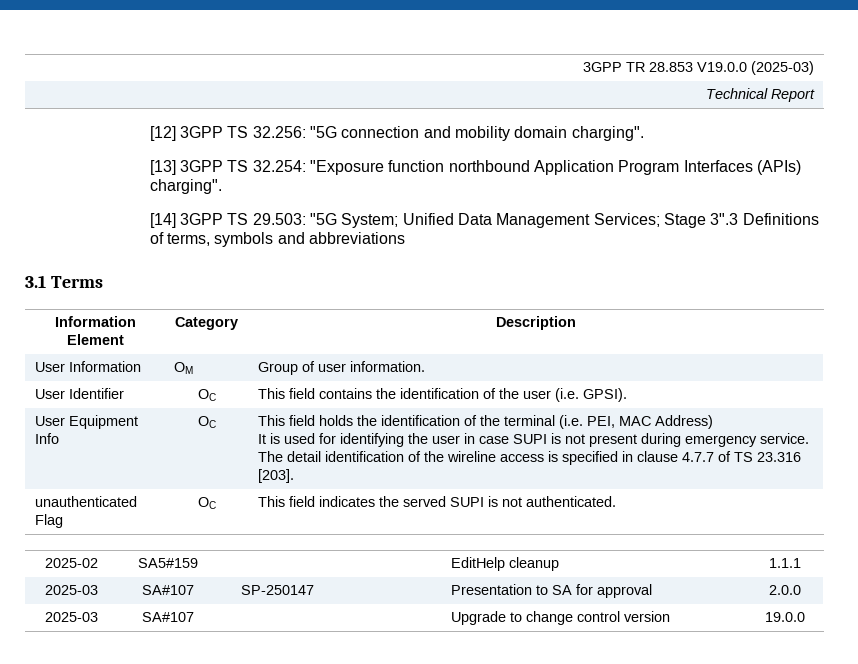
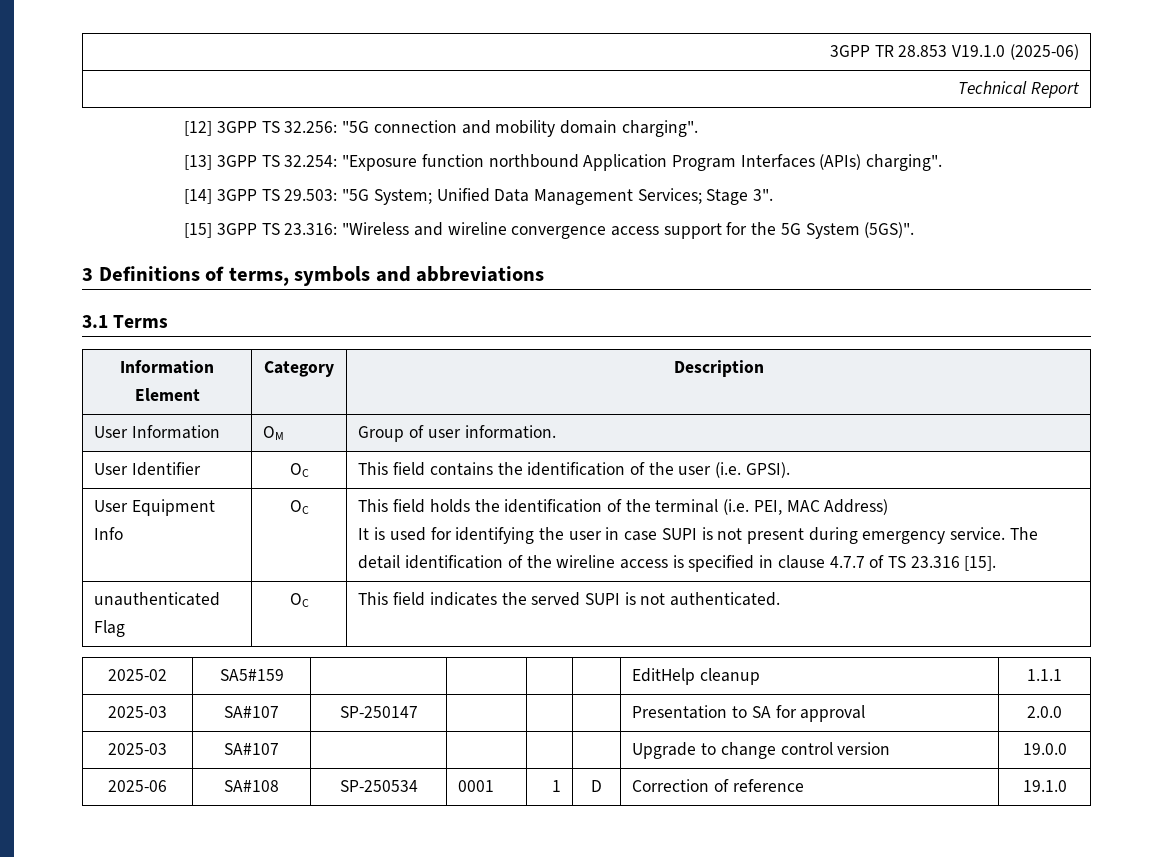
- 3GPP TR 28.853 V19.0.0 (2025-03)
+ 3GPP TR 28.853 V19.1.0 (2025-06)
- [14] 3GPP TS 29.503: "5G System; Unified Data Management Services; Stage 3".3 Definitions of terms, symbols and abbreviations
+ [14] 3GPP TS 29.503: "5G System; Unified Data Management Services; Stage 3".
+ [15] 3GPP TS 23.316: "Wireless and wireline convergence access support for the 5G System (5GS)".
+ 3 Definitions of terms, symbols and abbreviations
- The detail identification of the wireline access is specified in clause 4.7.7 of TS 23.316 [203].
+ The detail identification of the wireline access is specified in clause 4.7.7 of TS 23.316 [15].
+ 2025-06 | SA#108 | SP-250534 | 0001 | 1 | D | Correction of reference | 19.1.0

